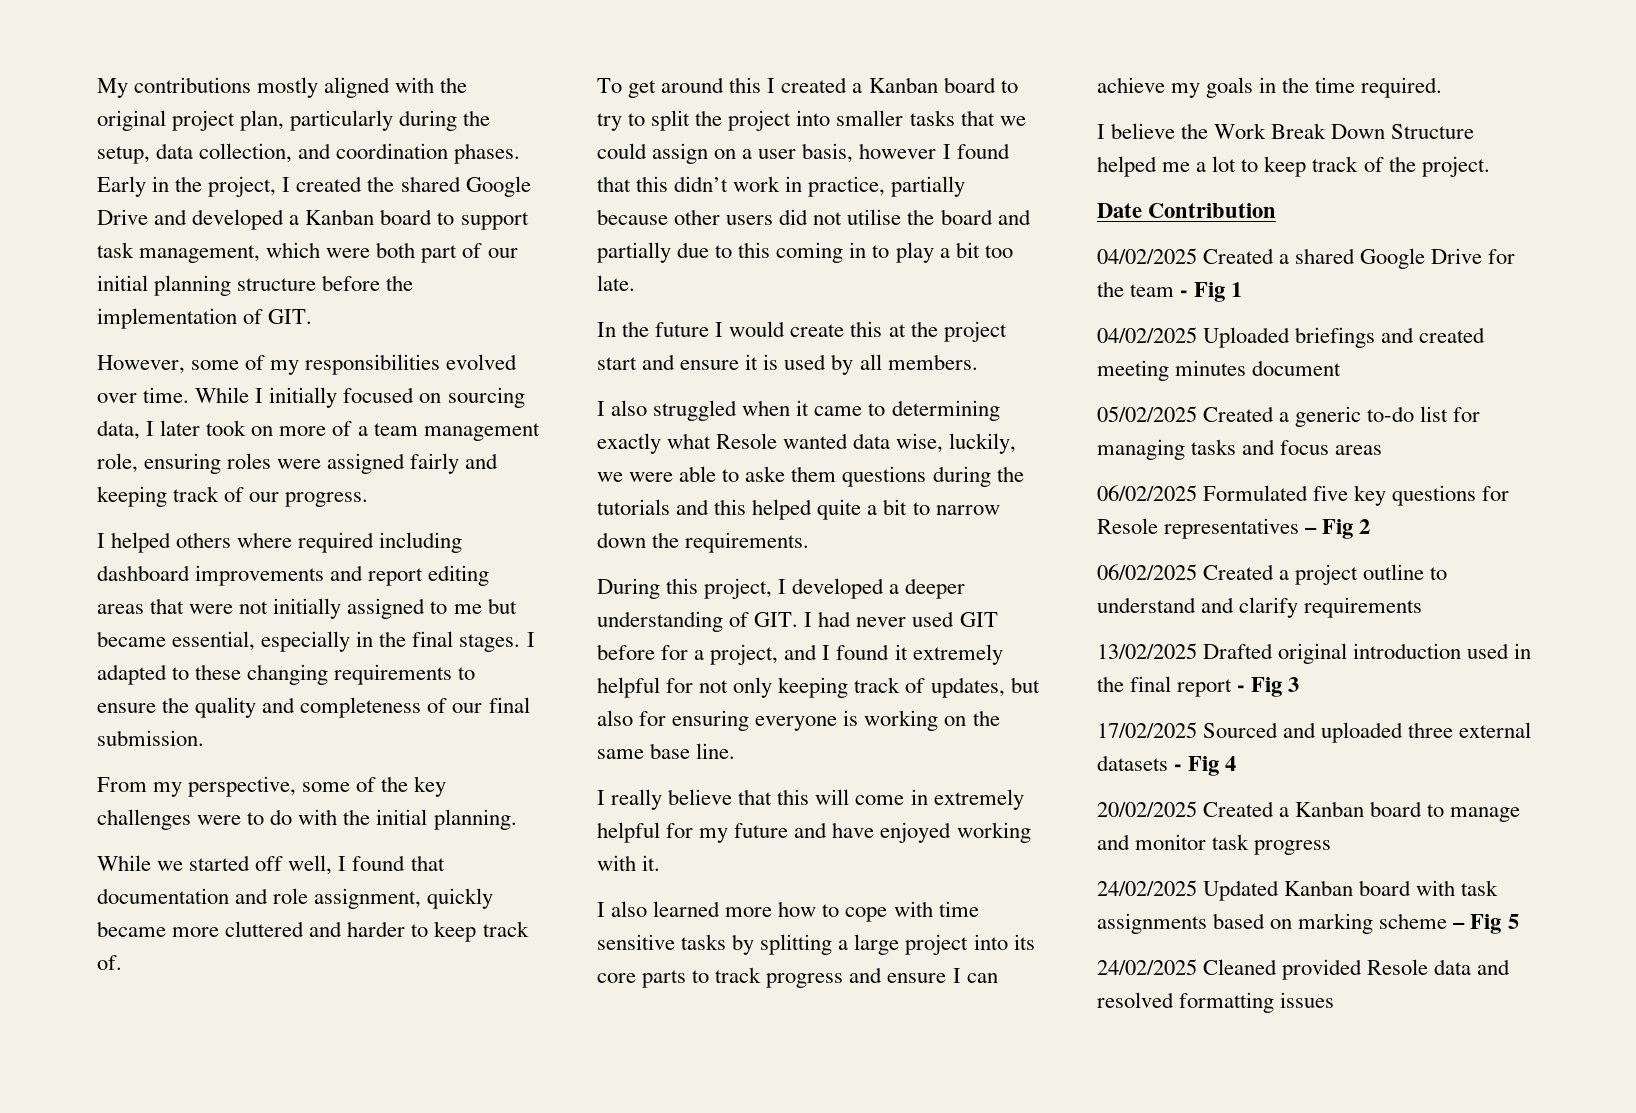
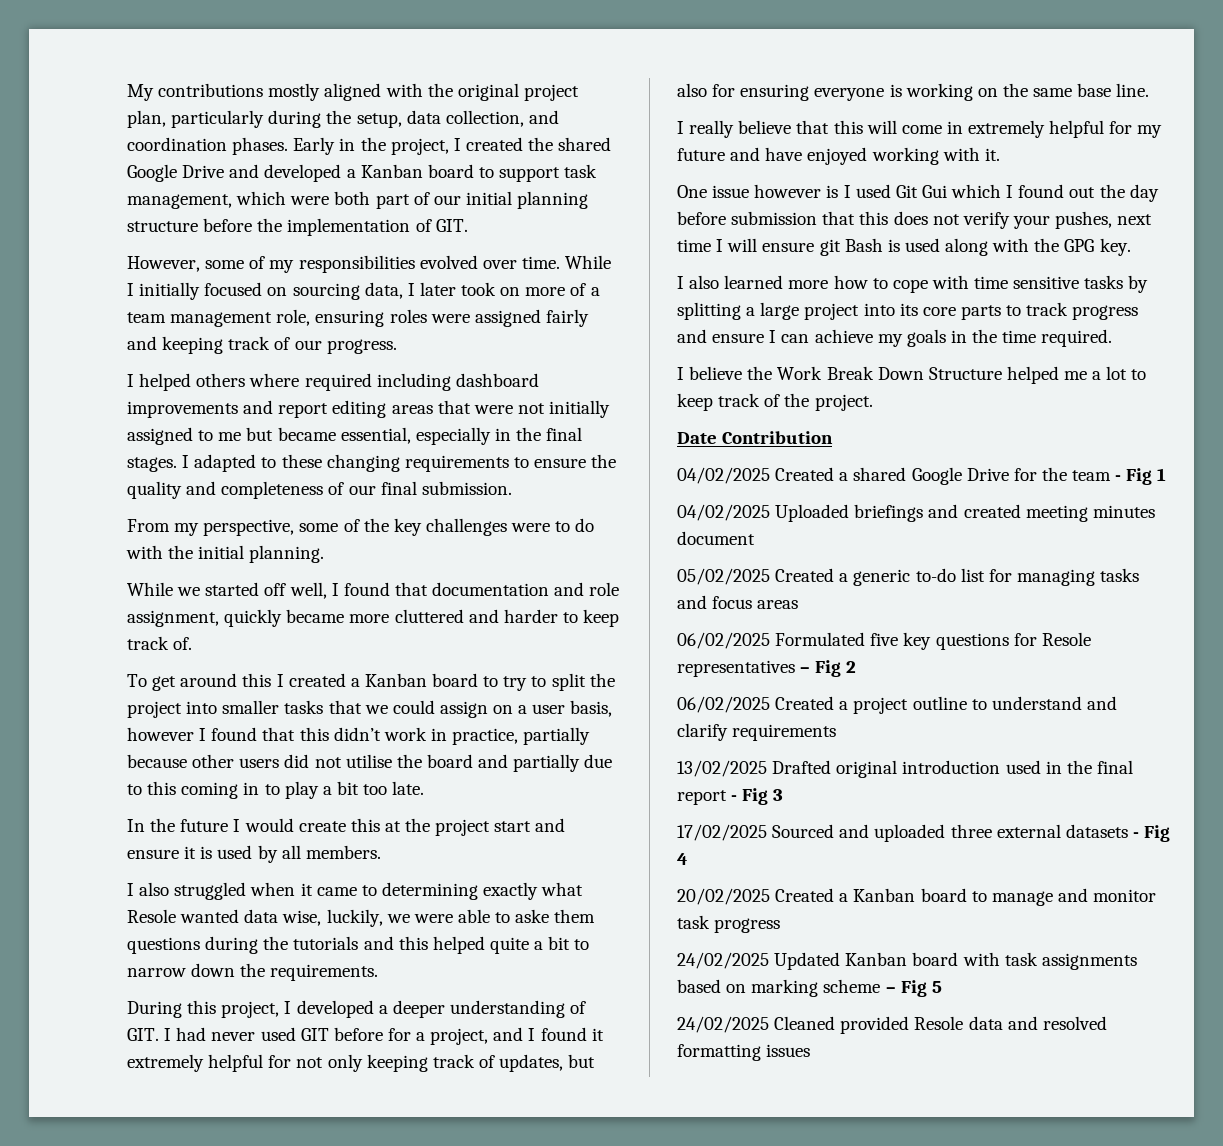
+ One issue however is I used Git Gui which I found out the day before submission that this does not verify your pushes, next time I will ensure git Bash is used along with the GPG key.

